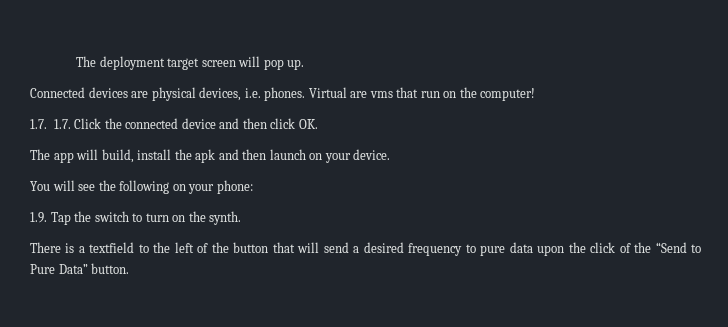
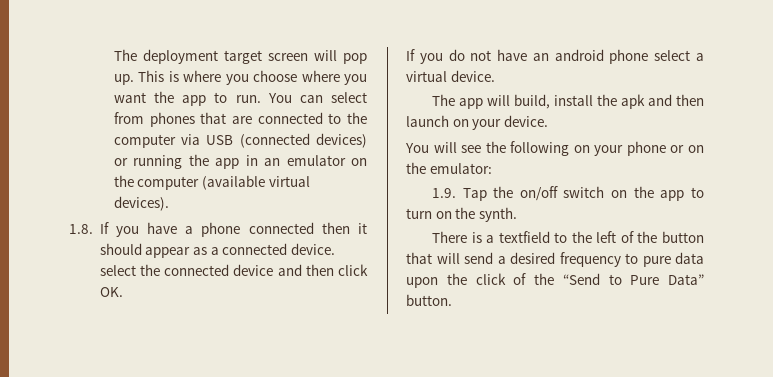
- The deployment target screen will pop up.
- Connected devices are physical devices, i.e. phones. Virtual are vms that run on the computer!
- 1.7. 1.7. Click the connected device and then click OK.
+ The deployment target screen will pop up. This is where you choose where you want the app to run. You can select from phones that are connected to the computer via USB (connected devices) or running the app in an emulator on the computer (available virtual devices).
+ 1.8. If you have a phone connected then it should appear as a connected device. select the connected device and then click OK.
+ If you do not have an android phone select a virtual device.
- You will see the following on your phone:
- 1.9. Tap the switch to turn on the synth.
+ You will see the following on your phone or on the emulator:
+ 1.9. Tap the on/off switch on the app to turn on the synth.

